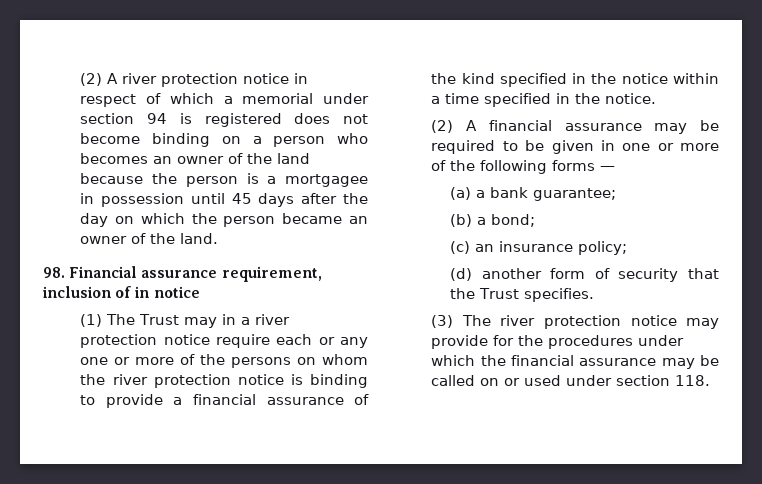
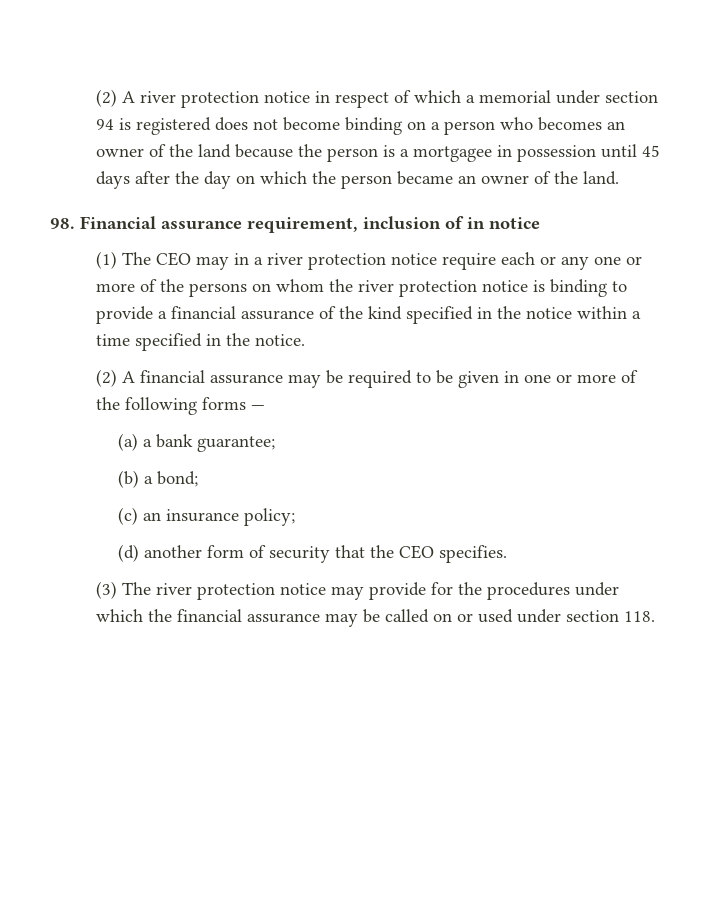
- (1) The Trust may in a river protection notice require each or any one or more of the persons on whom the river protection notice is binding to provide a financial assurance of the kind specified in the notice within a time specified in the notice.
+ (1) The CEO may in a river protection notice require each or any one or more of the persons on whom the river protection notice is binding to provide a financial assurance of the kind specified in the notice within a time specified in the notice.
- (d) another form of security that the Trust specifies.
+ (d) another form of security that the CEO specifies.

